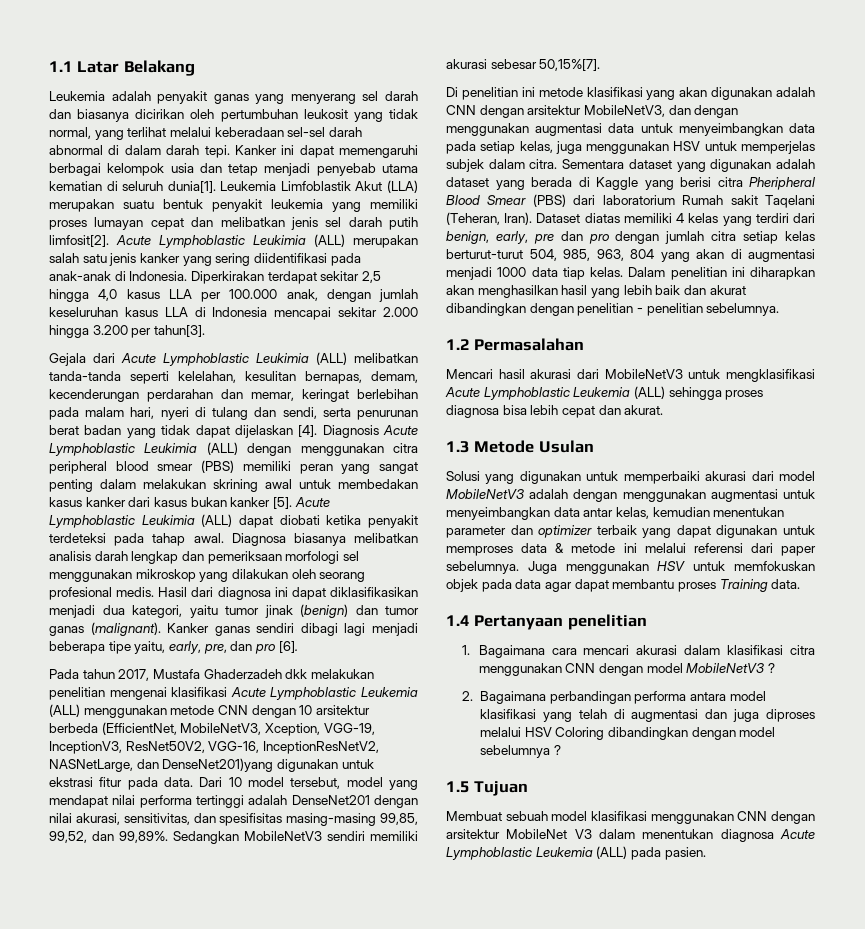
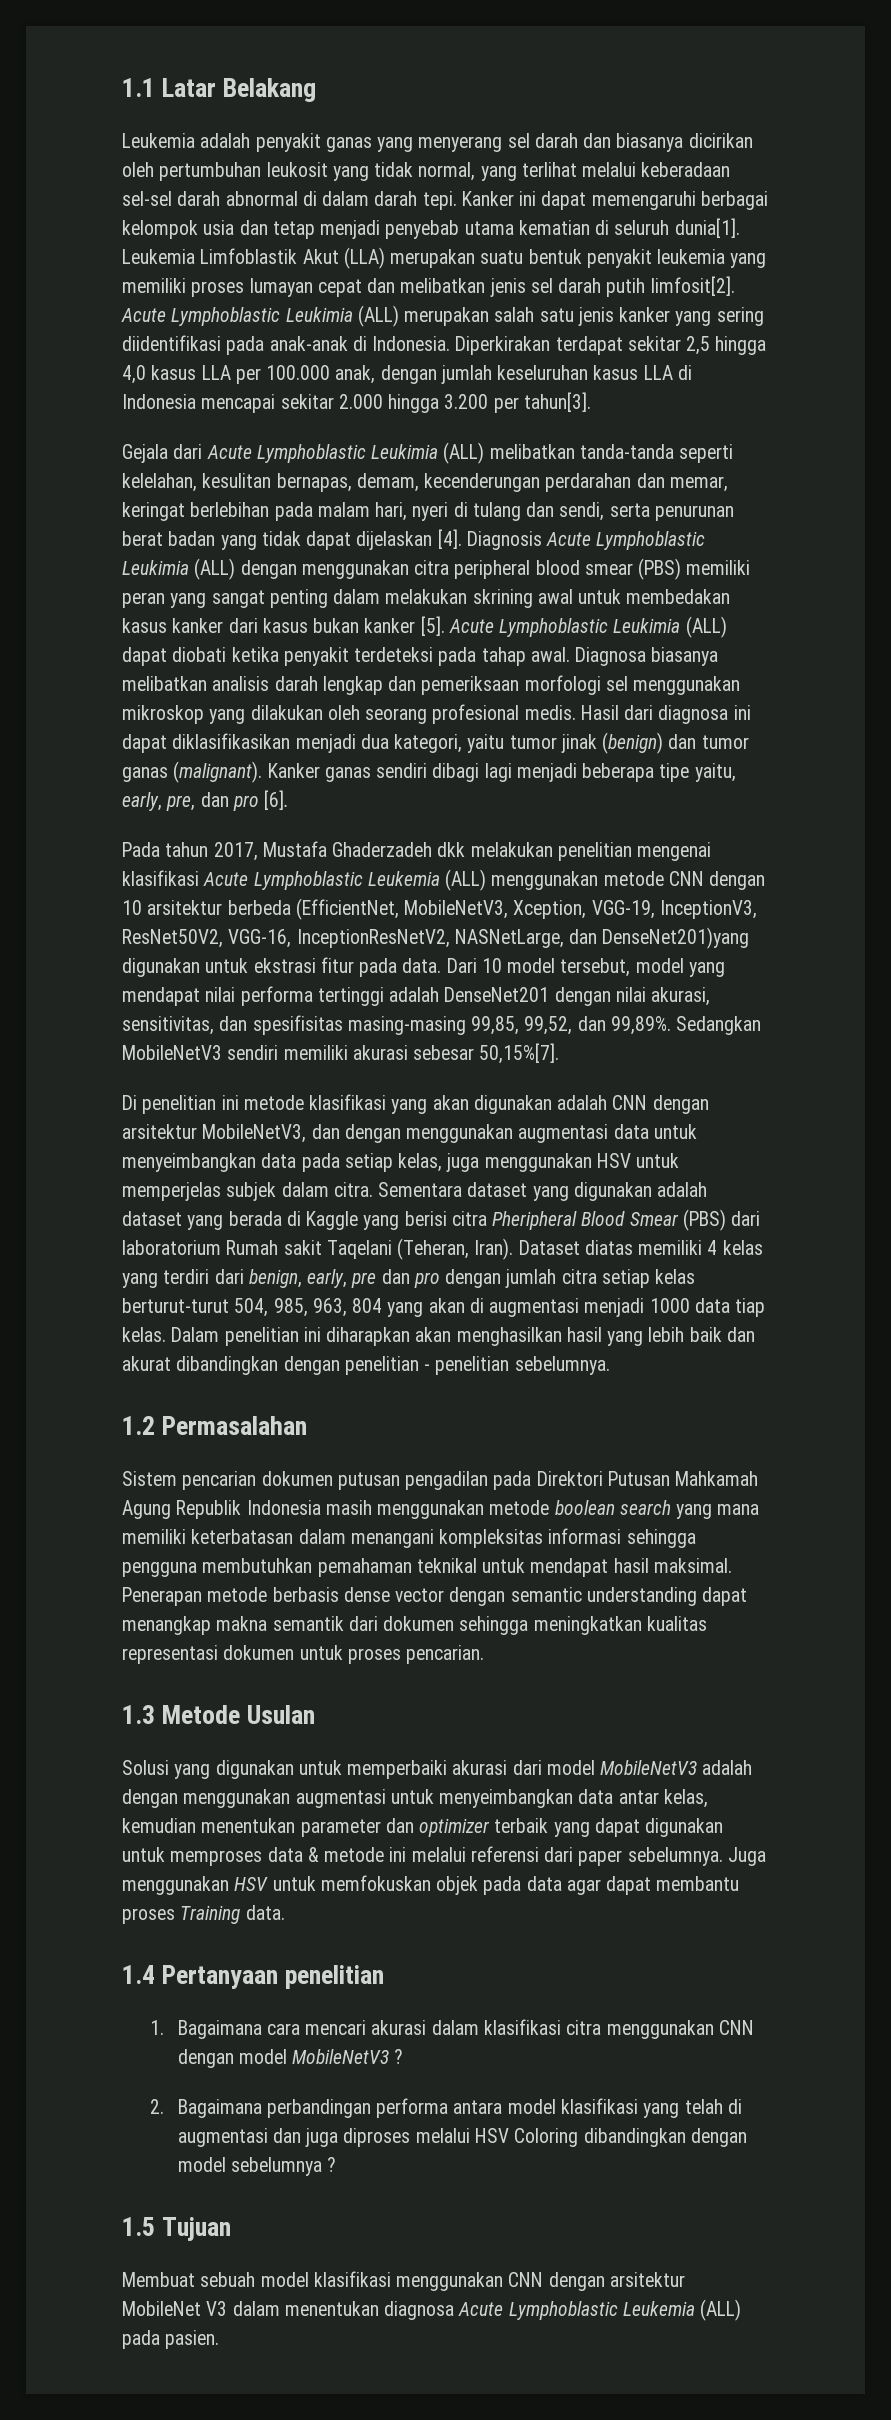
- Mencari hasil akurasi dari MobileNetV3 untuk mengklasifikasi Acute Lymphoblastic Leukemia (ALL) sehingga proses diagnosa bisa lebih cepat dan akurat.
+ Sistem pencarian dokumen putusan pengadilan pada Direktori Putusan Mahkamah Agung Republik Indonesia masih menggunakan metode boolean search yang mana memiliki keterbatasan dalam menangani kompleksitas informasi sehingga pengguna membutuhkan pemahaman teknikal untuk mendapat hasil maksimal. Penerapan metode berbasis dense vector dengan semantic understanding dapat menangkap makna semantik dari dokumen sehingga meningkatkan kualitas representasi dokumen untuk proses pencarian.

